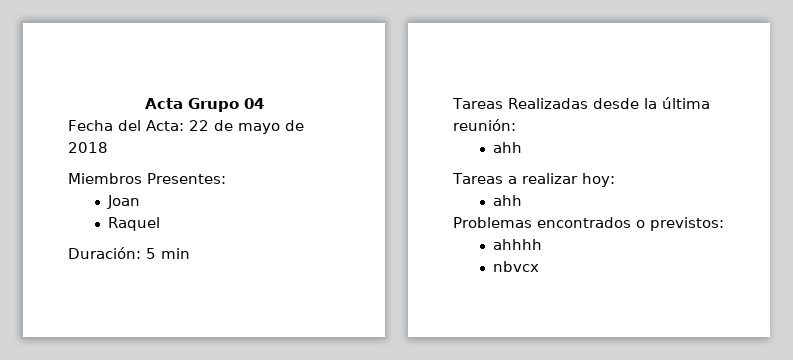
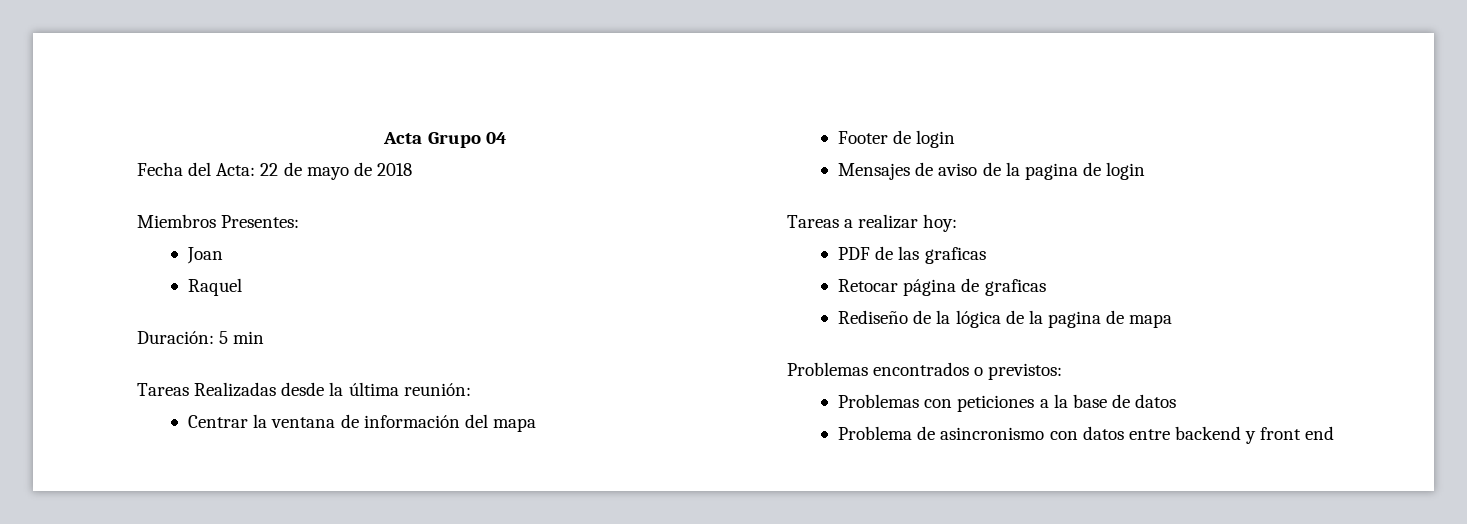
  Tareas Realizadas desde la última reunión:
- ahh
+ Centrar la ventana de información del mapa
+ Footer de login
+ Mensajes de aviso de la pagina de login
  Tareas a realizar hoy:
- ahh
+ PDF de las graficas
+ Retocar página de graficas
+ Rediseño de la lógica de la pagina de mapa
  Problemas encontrados o previstos:
- ahhhh
- nbvcx
+ Problemas con peticiones a la base de datos
+ Problema de asincronismo con datos entre backend y front end

